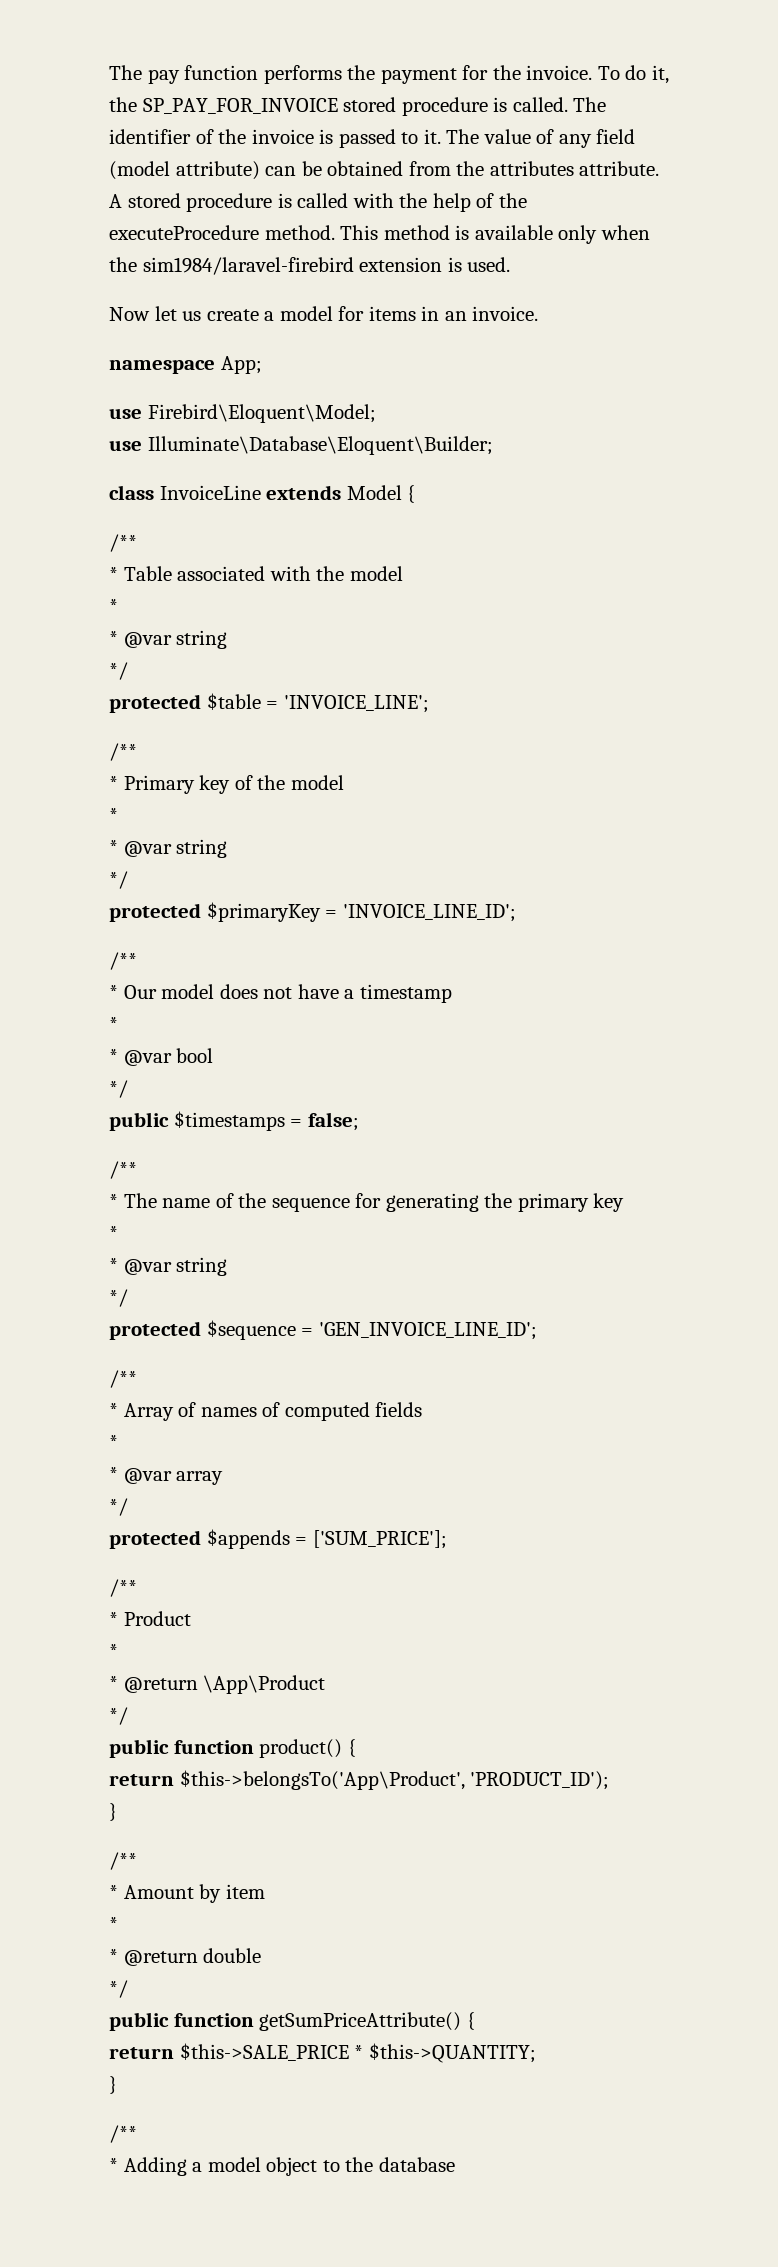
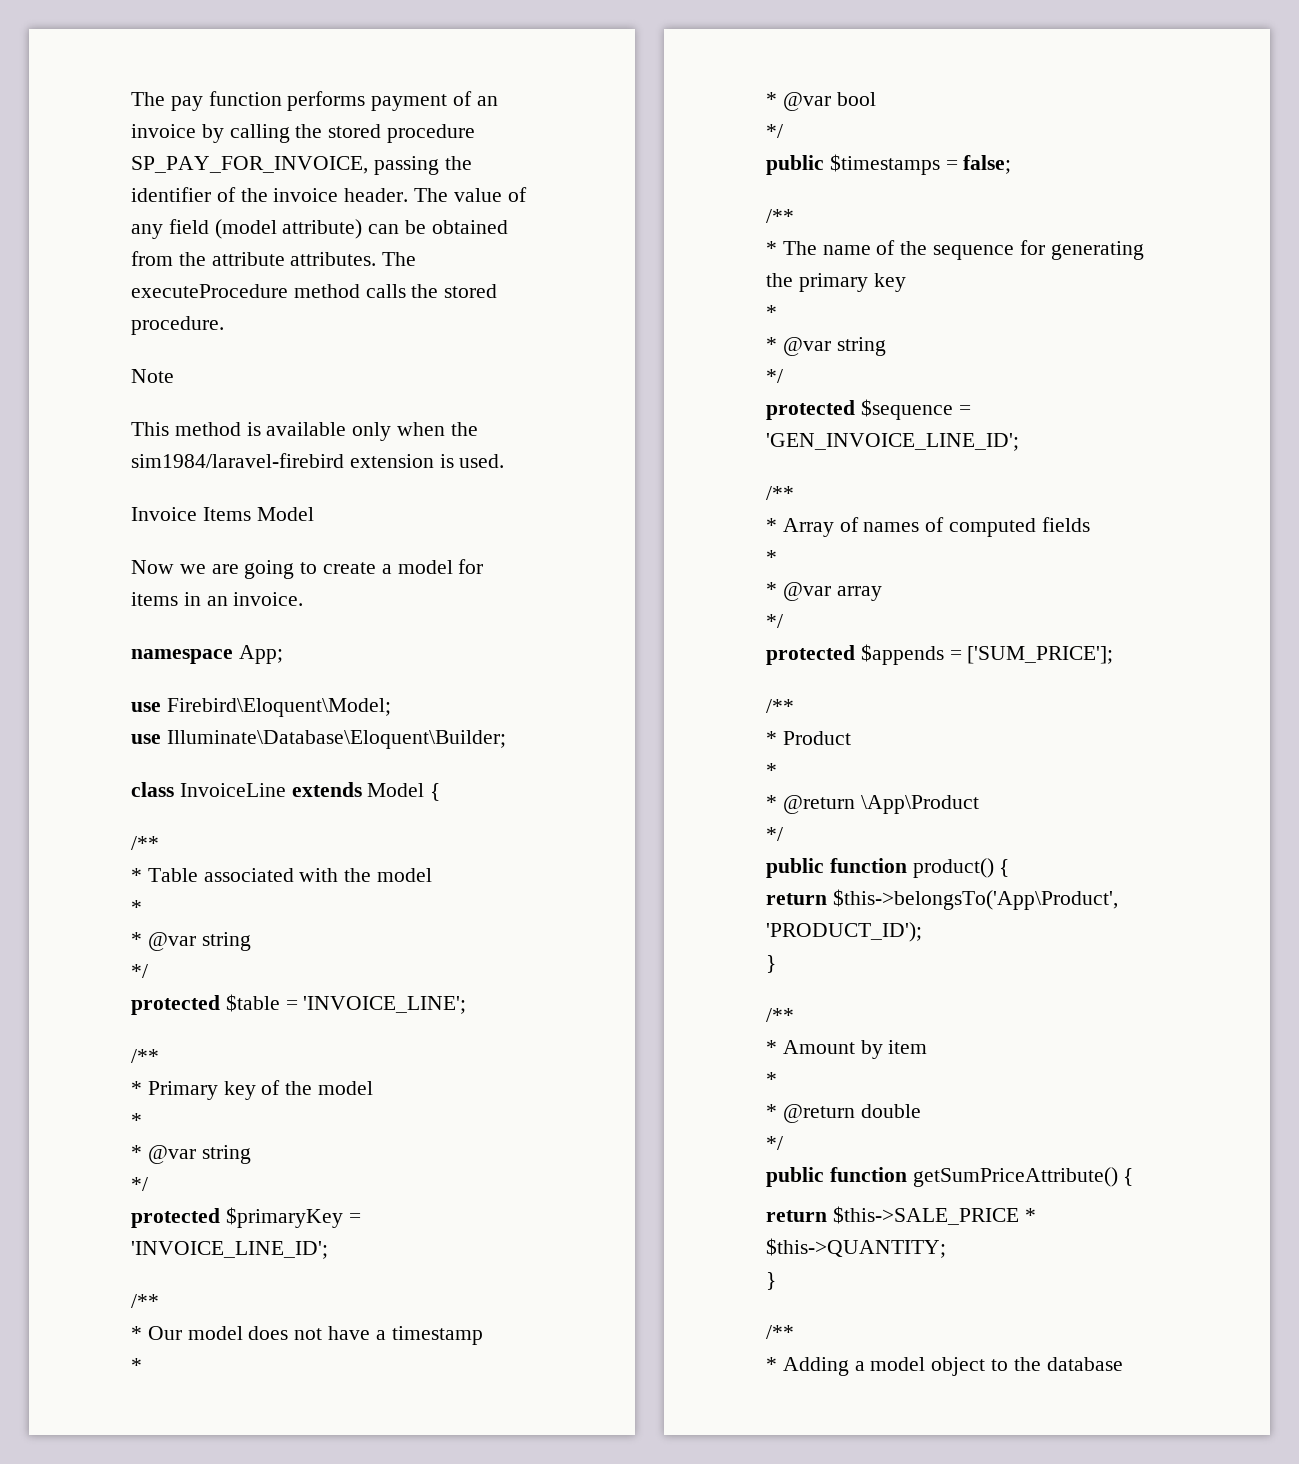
- The pay function performs the payment for the invoice. To do it, the SP_PAY_FOR_INVOICE stored procedure is called. The identifier of the invoice is passed to it.
+ The pay function performs payment of an invoice by calling the stored procedure SP_PAY_FOR_INVOICE, passing the identifier of the invoice header.
- The value of any field (model attribute) can be obtained from the attributes attribute. A stored procedure is called with the help of the executeProcedure method. This method is available only when the sim1984/laravel-firebird extension is used.
+ The value of any field (model attribute) can be obtained from the attribute attributes. The executeProcedure method calls the stored procedure.
+ Note
+ This method is available only when the sim1984/laravel-firebird extension is used.
- Now let us create a model for items in an invoice.
+ Invoice Items Model
+ Now we are going to create a model for items in an invoice.

